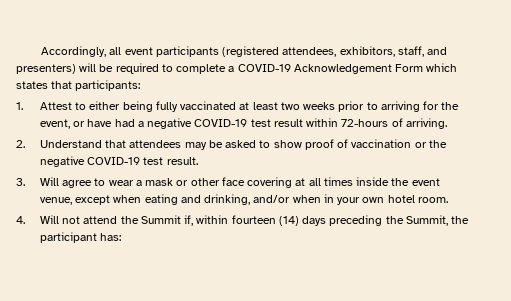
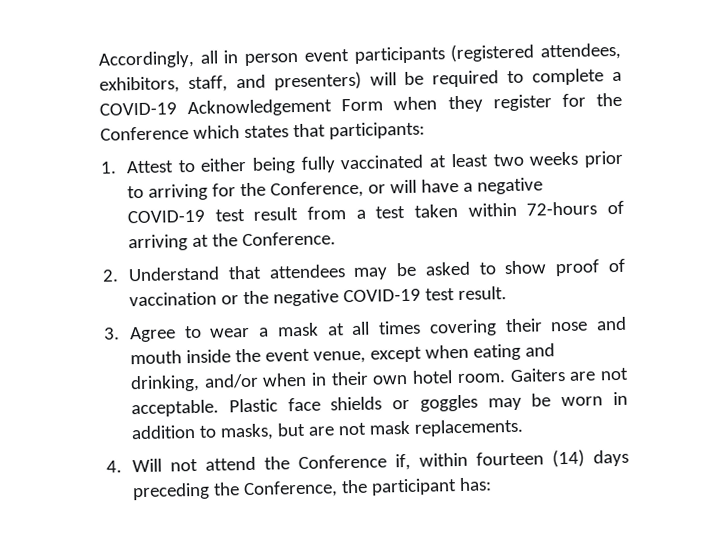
- Accordingly, all event participants (registered attendees, exhibitors, staff, and presenters) will be required to complete a COVID-19 Acknowledgement Form which states that participants:
+ Accordingly, all in person event participants (registered attendees, exhibitors, staff, and presenters) will be required to complete a COVID-19 Acknowledgement Form when they register for the Conference which states that participants:
- 1. Attest to either being fully vaccinated at least two weeks prior to arriving for the event, or have had a negative COVID-19 test result within 72-hours of arriving.
+ 1. Attest to either being fully vaccinated at least two weeks prior to arriving for the Conference, or will have a negative COVID-19 test result from a test taken within 72-hours of arriving at the Conference.
- 3. Will agree to wear a mask or other face covering at all times inside the event venue, except when eating and drinking, and/or when in your own hotel room.
+ 3. Agree to wear a mask at all times covering their nose and mouth inside the event venue, except when eating and drinking, and/or when in their own hotel room. Gaiters are not acceptable. Plastic face shields or goggles may be worn in addition to masks, but are not mask replacements.
- 4. Will not attend the Summit if, within fourteen (14) days preceding the Summit, the participant has:
+ 4. Will not attend the Conference if, within fourteen (14) days preceding the Conference, the participant has:

